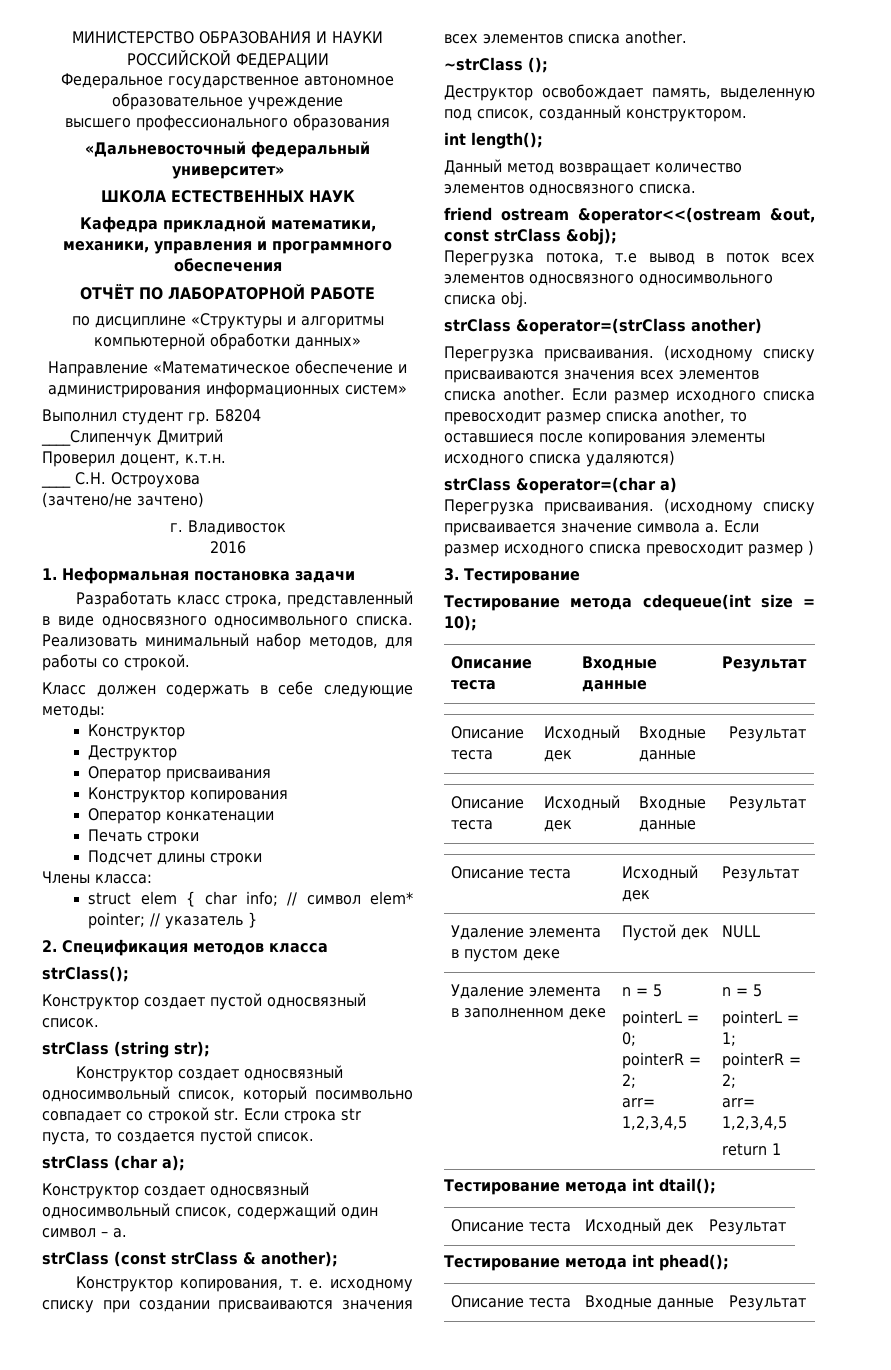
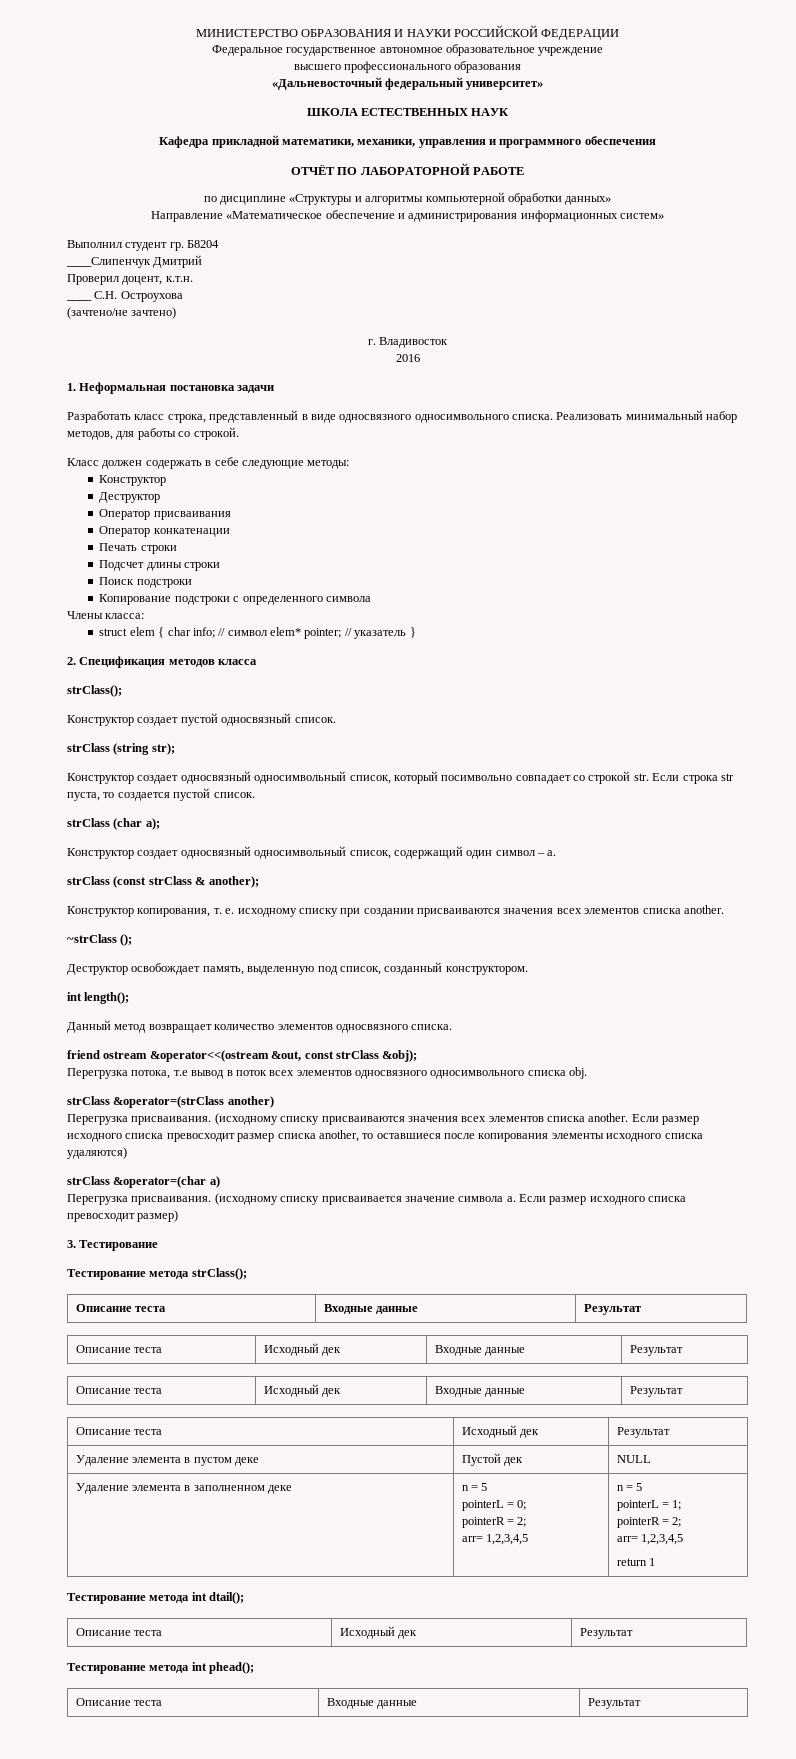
- Конструктор копирования
+ Поиск подстроки
+ Копирование подстроки с определенного символа
- Если размер исходного списка превосходит размер )
+ Если размер исходного списка превосходит размер)
- Тестирование метода cdequeue(int size = 10);
+ Тестирование метода strClass();

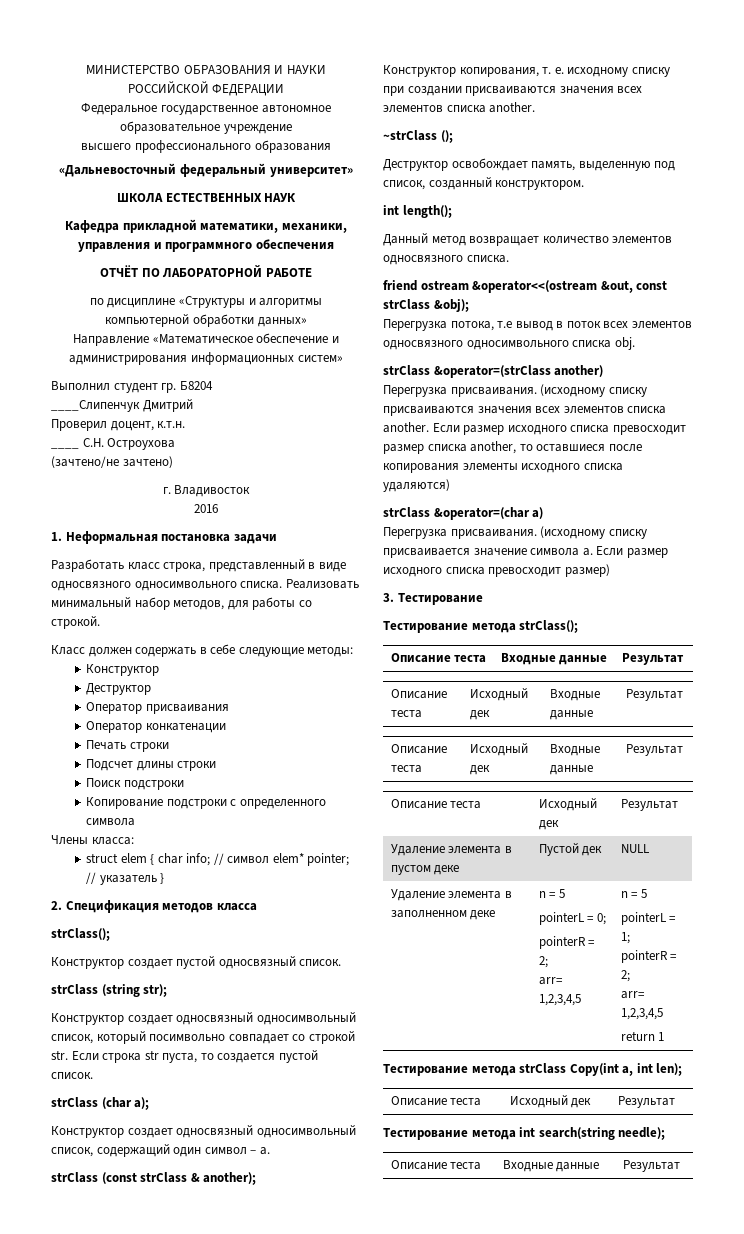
- Тестирование метода int dtail();
+ Тестирование метода strClass Copy(int a, int len);
- Тестирование метода int phead();
+ Тестирование метода int search(string needle);

